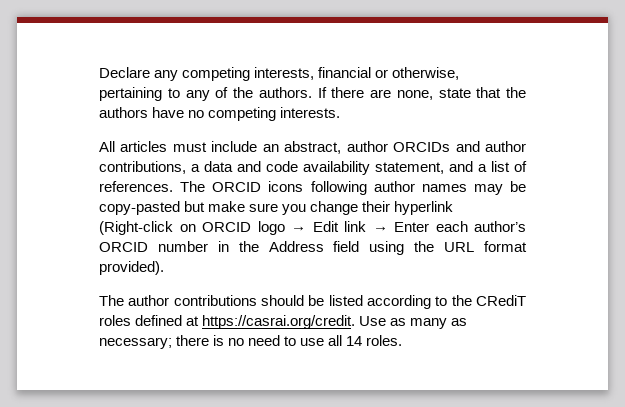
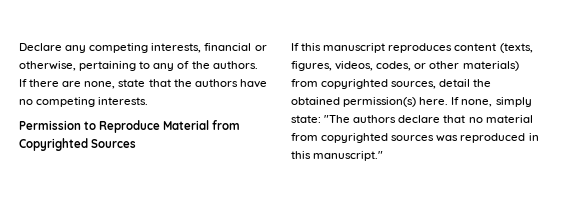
- All articles must include an abstract, author ORCIDs and author contributions, a data and code availability statement, and a list of references. The ORCID icons following author names may be copy-pasted but make sure you change their hyperlink (Right-click on ORCID logo → Edit link → Enter each author’s ORCID number in the Address field using the URL format provided).
- The author contributions should be listed according to the CRediT roles defined at https://casrai.org/credit. Use as many as necessary; there is no need to use all 14 roles.
+ Permission to Reproduce Material from Copyrighted Sources
+ If this manuscript reproduces content (texts, figures, videos, codes, or other materials) from copyrighted sources, detail the obtained permission(s) here. If none, simply state: "The authors declare that no material from copyrighted sources was reproduced in this manuscript."

